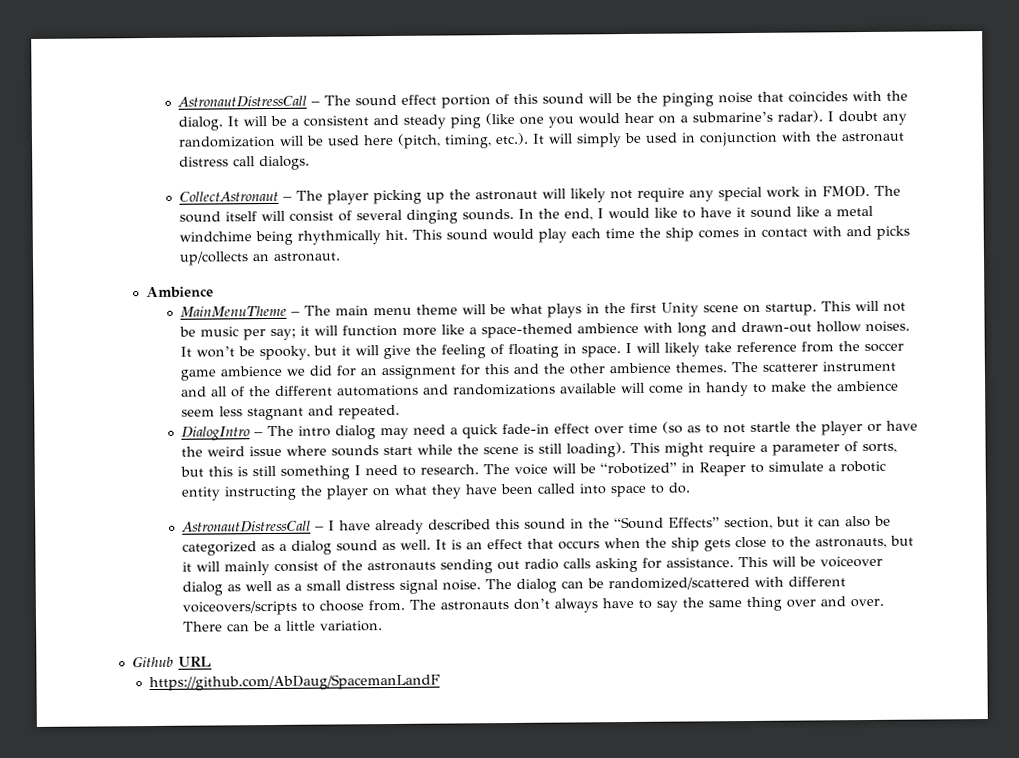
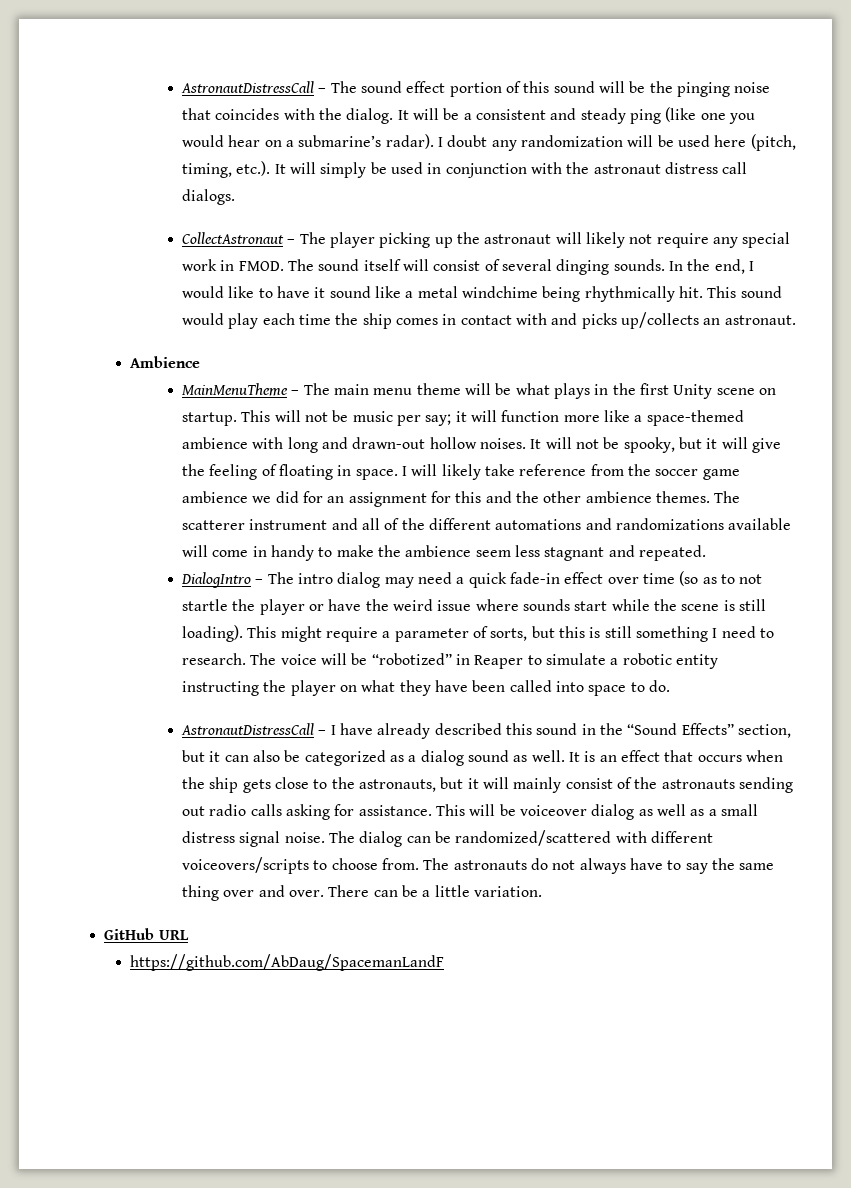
- It won’t be spooky, but it will give the feeling of floating in space.
+ It will not be spooky, but it will give the feeling of floating in space.
- The astronauts don’t always have to say the same thing over and over.
+ The astronauts do not always have to say the same thing over and over.
- Github URL
+ GitHub URL

